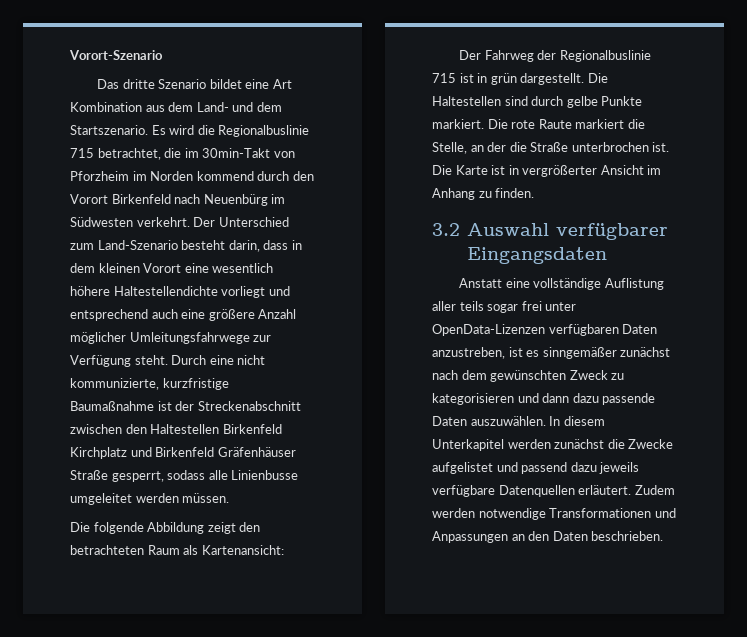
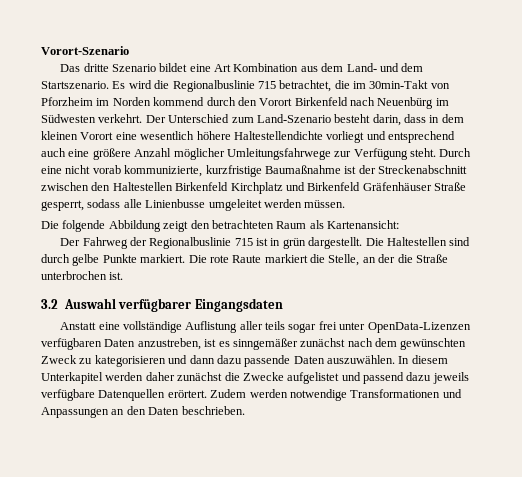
- Durch eine nicht kommunizierte, kurzfristige Baumaßnahme ist der Streckenabschnitt zwischen den Haltestellen Birkenfeld Kirchplatz und Birkenfeld Gräfenhäuser Straße gesperrt, sodass alle Linienbusse umgeleitet werden müssen.
+ Durch eine nicht vorab kommunizierte, kurzfristige Baumaßnahme ist der Streckenabschnitt zwischen den Haltestellen Birkenfeld Kirchplatz und Birkenfeld Gräfenhäuser Straße gesperrt, sodass alle Linienbusse umgeleitet werden müssen.
- Die Karte ist in vergrößerter Ansicht im Anhang zu finden.
- In diesem Unterkapitel werden zunächst die Zwecke aufgelistet und passend dazu jeweils verfügbare Datenquellen erläutert.
+ In diesem Unterkapitel werden daher zunächst die Zwecke aufgelistet und passend dazu jeweils verfügbare Datenquellen erörtert.

